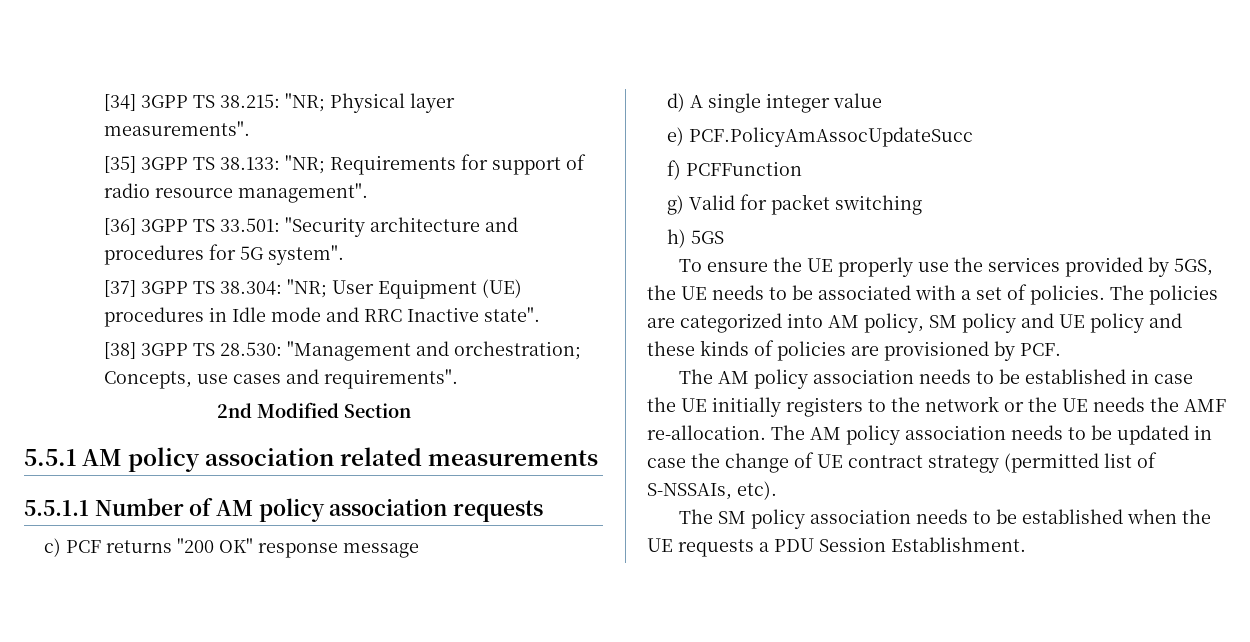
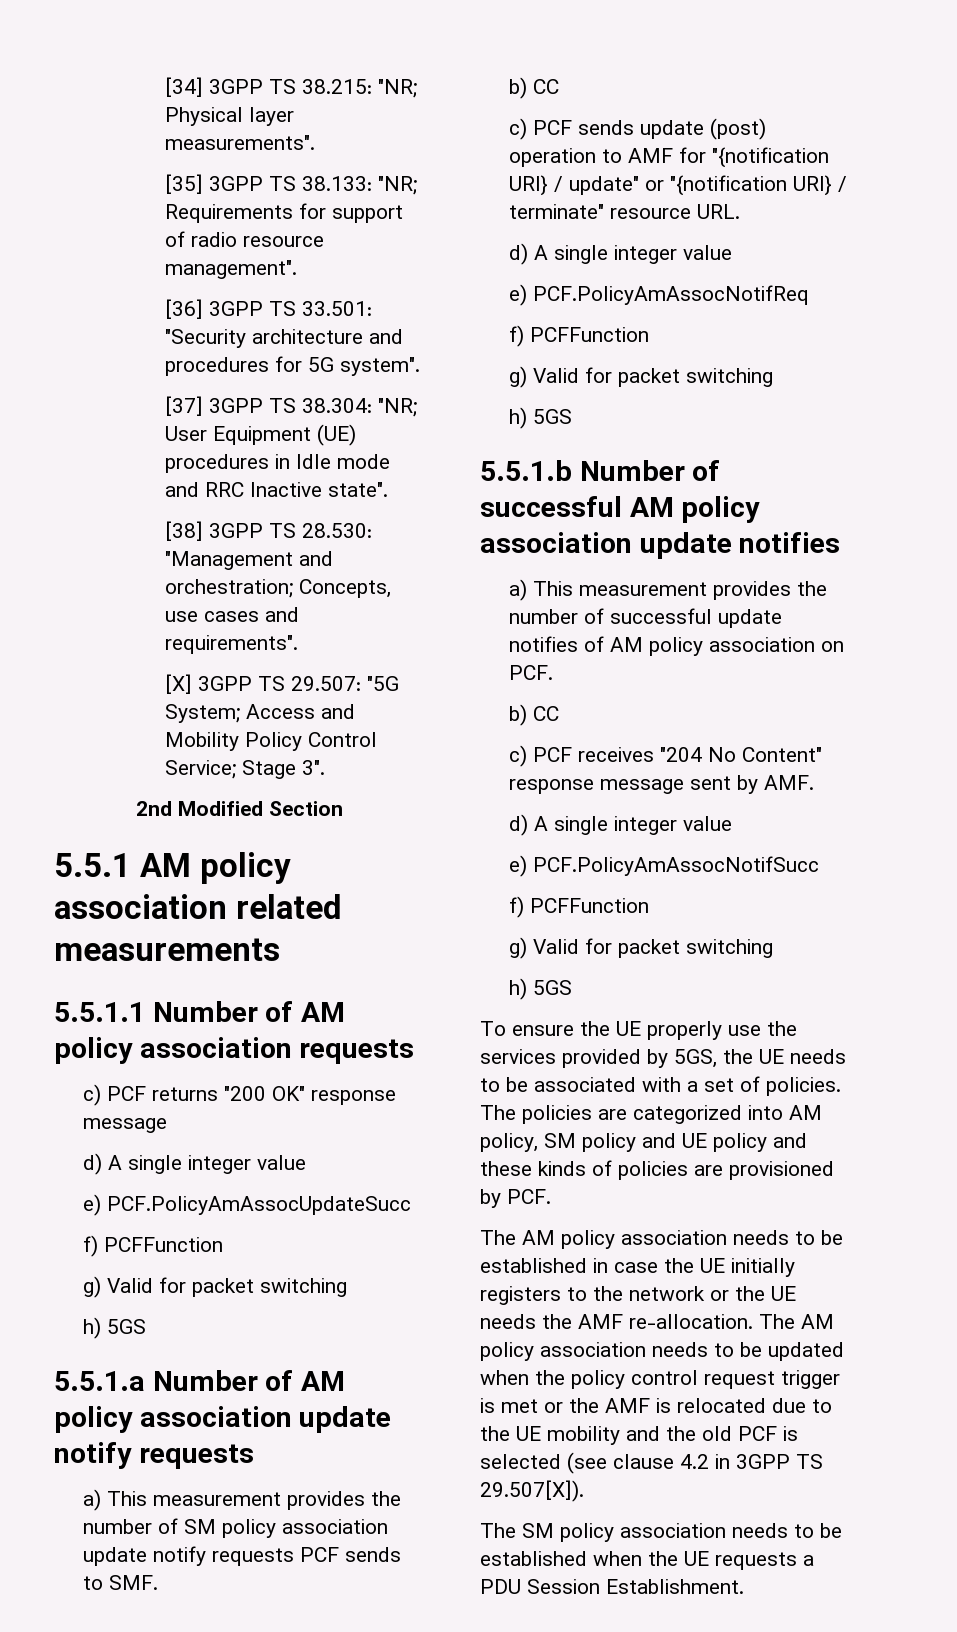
+ [X] 3GPP TS 29.507: "5G System; Access and Mobility Policy Control Service; Stage 3".
+ 5.5.1.a Number of AM policy association update notify requests
+ a) This measurement provides the number of SM policy association update notify requests PCF sends to SMF.
+ b) CC
+ c) PCF sends update (post) operation to AMF for "{notification URI} / update" or "{notification URI} / terminate" resource URL.
+ d) A single integer value
+ e) PCF.PolicyAmAssocNotifReq
+ f) PCFFunction
+ g) Valid for packet switching
+ h) 5GS
+ 5.5.1.b Number of successful AM policy association update notifies
+ a) This measurement provides the number of successful update notifies of AM policy association on PCF.
+ b) CC
+ c) PCF receives "204 No Content" response message sent by AMF.
+ d) A single integer value
+ e) PCF.PolicyAmAssocNotifSucc
+ f) PCFFunction
+ g) Valid for packet switching
+ h) 5GS
- The AM policy association needs to be updated in case the change of UE contract strategy (permitted list of S-NSSAIs, etc).
+ The AM policy association needs to be updated when the policy control request trigger is met or the AMF is relocated due to the UE mobility and the old PCF is selected (see clause 4.2 in 3GPP TS 29.507[X]).

